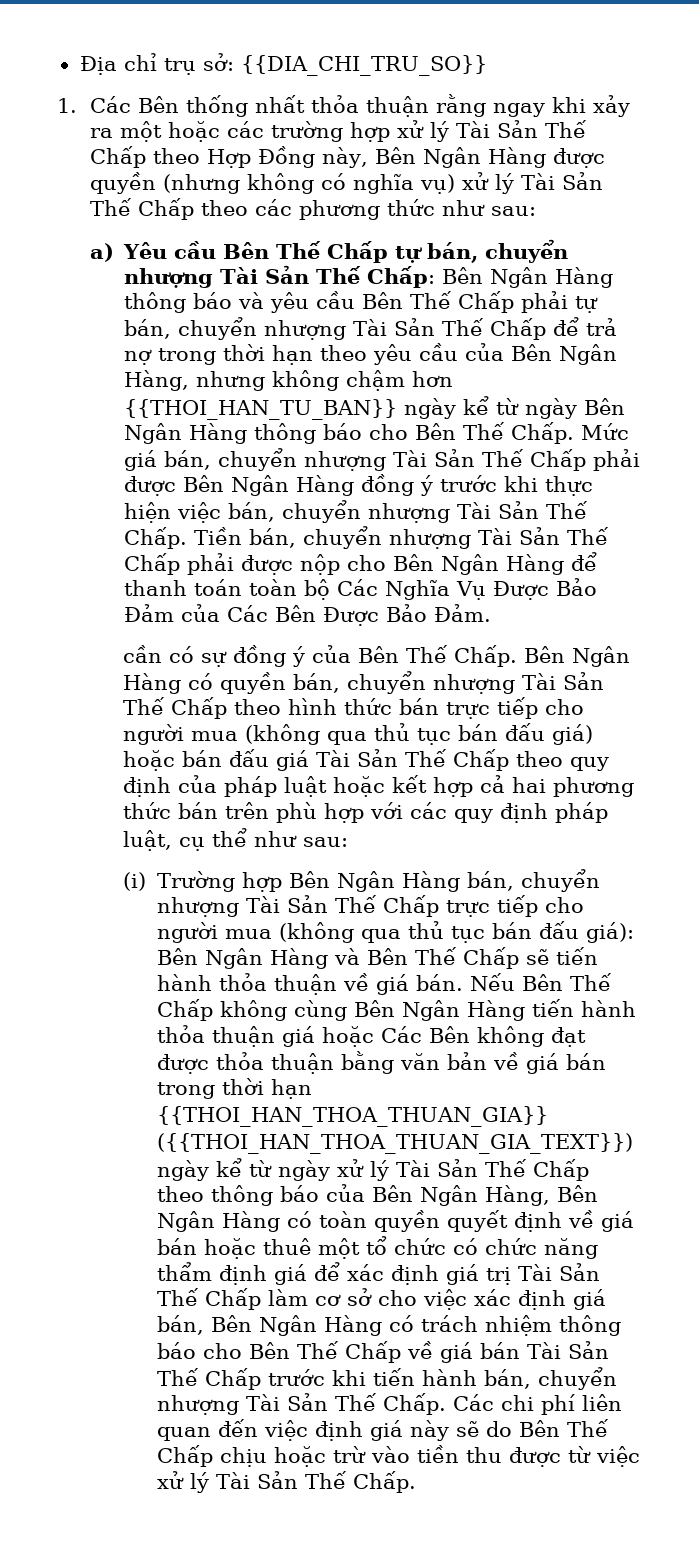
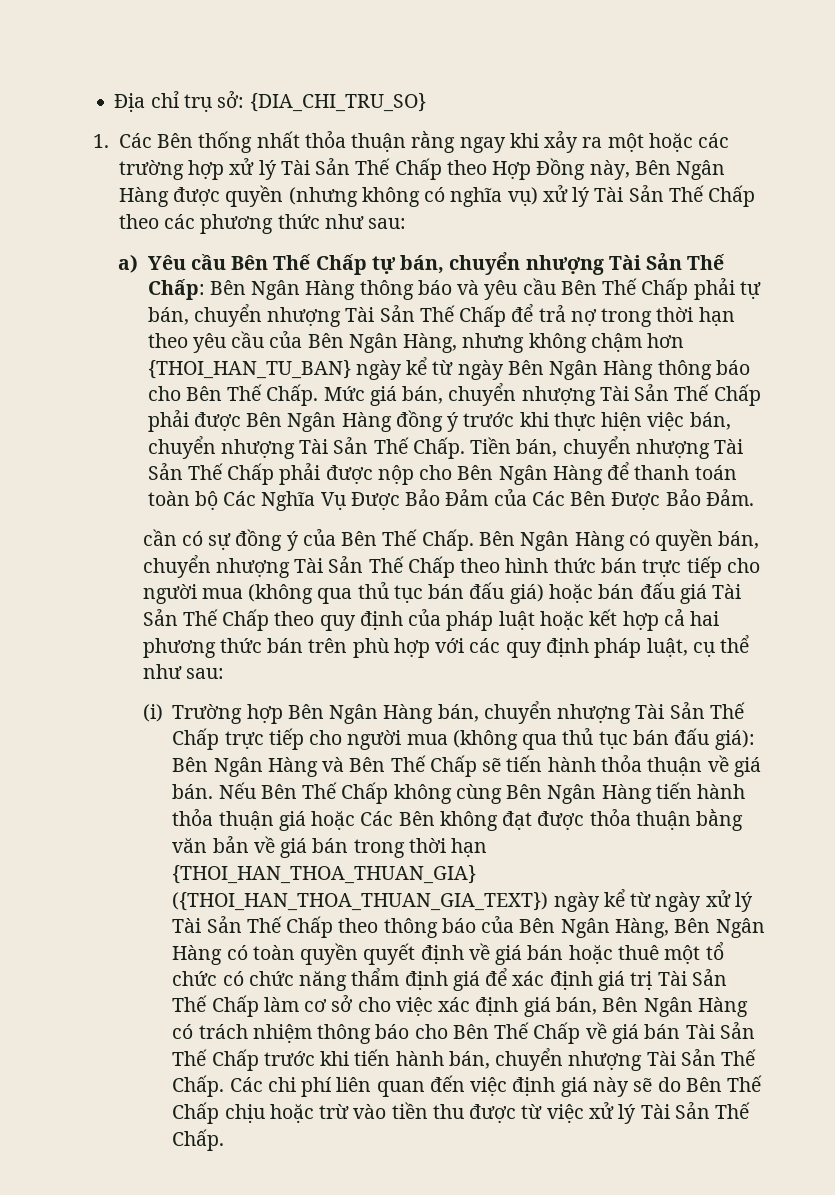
- Địa chỉ trụ sở: {{DIA_CHI_TRU_SO}}
+ Địa chỉ trụ sở: {DIA_CHI_TRU_SO}
- Bên Ngân Hàng thông báo và yêu cầu Bên Thế Chấp phải tự bán, chuyển nhượng Tài Sản Thế Chấp để trả nợ trong thời hạn theo yêu cầu của Bên Ngân Hàng, nhưng không chậm hơn {{THOI_HAN_TU_BAN}} ngày kể từ ngày Bên Ngân Hàng thông báo cho Bên Thế Chấp.
+ Bên Ngân Hàng thông báo và yêu cầu Bên Thế Chấp phải tự bán, chuyển nhượng Tài Sản Thế Chấp để trả nợ trong thời hạn theo yêu cầu của Bên Ngân Hàng, nhưng không chậm hơn {THOI_HAN_TU_BAN} ngày kể từ ngày Bên Ngân Hàng thông báo cho Bên Thế Chấp.
- Nếu Bên Thế Chấp không cùng Bên Ngân Hàng tiến hành thỏa thuận giá hoặc Các Bên không đạt được thỏa thuận bằng văn bản về giá bán trong thời hạn {{THOI_HAN_THOA_THUAN_GIA}} ({{THOI_HAN_THOA_THUAN_GIA_TEXT}}) ngày kể từ ngày xử lý Tài Sản Thế Chấp theo thông báo của Bên Ngân Hàng, Bên Ngân Hàng có toàn quyền quyết định về giá bán hoặc thuê một tổ chức có chức năng thẩm định giá để xác định giá trị Tài Sản Thế Chấp làm cơ sở cho việc xác định giá bán, Bên Ngân Hàng có trách nhiệm thông báo cho Bên Thế Chấp về giá bán Tài Sản Thế Chấp trước khi tiến hành bán, chuyển nhượng Tài Sản Thế Chấp.
+ Nếu Bên Thế Chấp không cùng Bên Ngân Hàng tiến hành thỏa thuận giá hoặc Các Bên không đạt được thỏa thuận bằng văn bản về giá bán trong thời hạn {THOI_HAN_THOA_THUAN_GIA} ({THOI_HAN_THOA_THUAN_GIA_TEXT}) ngày kể từ ngày xử lý Tài Sản Thế Chấp theo thông báo của Bên Ngân Hàng, Bên Ngân Hàng có toàn quyền quyết định về giá bán hoặc thuê một tổ chức có chức năng thẩm định giá để xác định giá trị Tài Sản Thế Chấp làm cơ sở cho việc xác định giá bán, Bên Ngân Hàng có trách nhiệm thông báo cho Bên Thế Chấp về giá bán Tài Sản Thế Chấp trước khi tiến hành bán, chuyển nhượng Tài Sản Thế Chấp.

